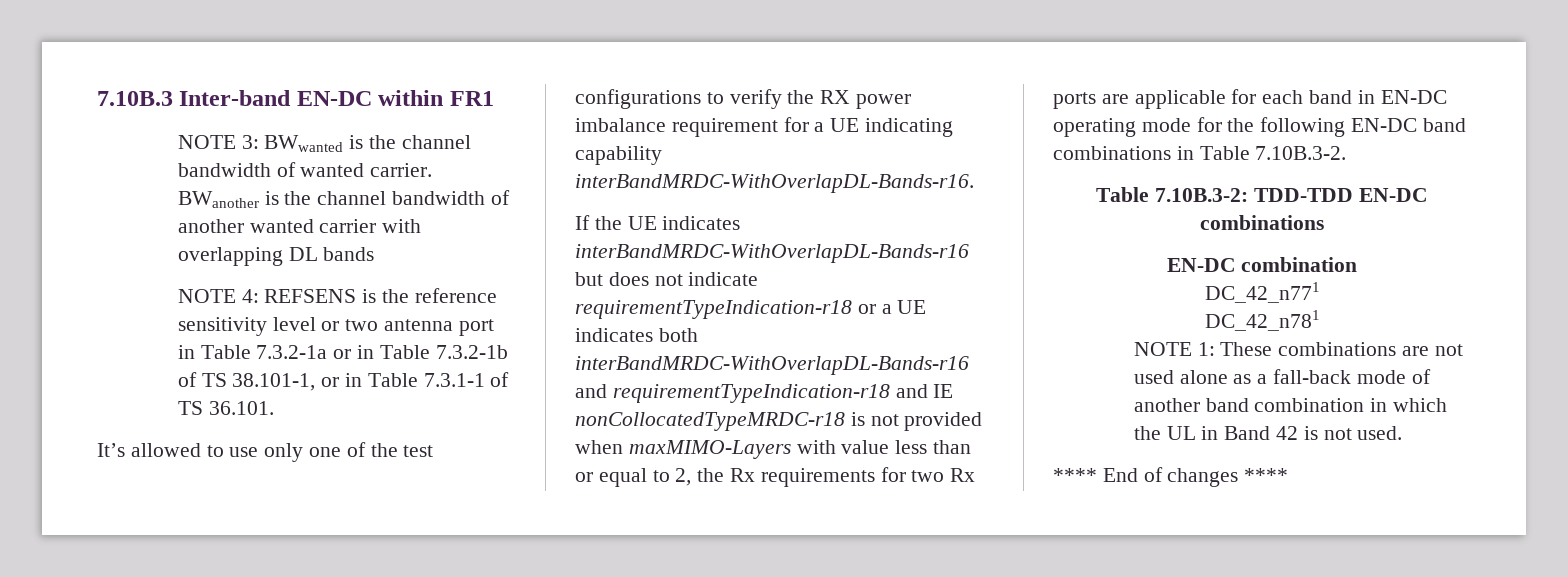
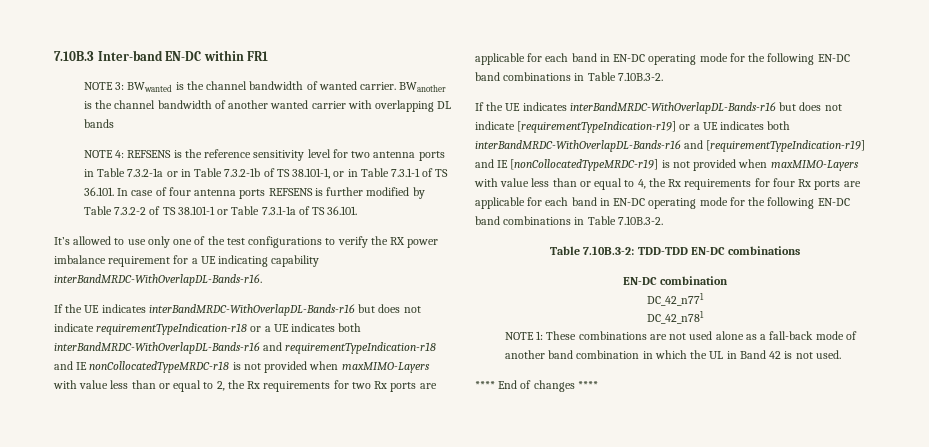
- NOTE 4: REFSENS is the reference sensitivity level or two antenna port in Table 7.3.2-1a or in Table 7.3.2-1b of TS 38.101-1, or in Table 7.3.1-1 of TS 36.101.
+ NOTE 4: REFSENS is the reference sensitivity level for two antenna ports in Table 7.3.2-1a or in Table 7.3.2-1b of TS 38.101-1, or in Table 7.3.1-1 of TS 36.101. In case of four antenna ports REFSENS is further modified by Table 7.3.2-2 of TS 38.101-1 or Table 7.3.1-1a of TS 36.101.
+ If the UE indicates interBandMRDC-WithOverlapDL-Bands-r16 but does not indicate [requirementTypeIndication-r19] or a UE indicates both interBandMRDC-WithOverlapDL-Bands-r16 and [requirementTypeIndication-r19] and IE [nonCollocatedTypeMRDC-r19] is not provided when maxMIMO-Layers with value less than or equal to 4, the Rx requirements for four Rx ports are applicable for each band in EN-DC operating mode for the following EN-DC band combinations in Table 7.10B.3-2.

